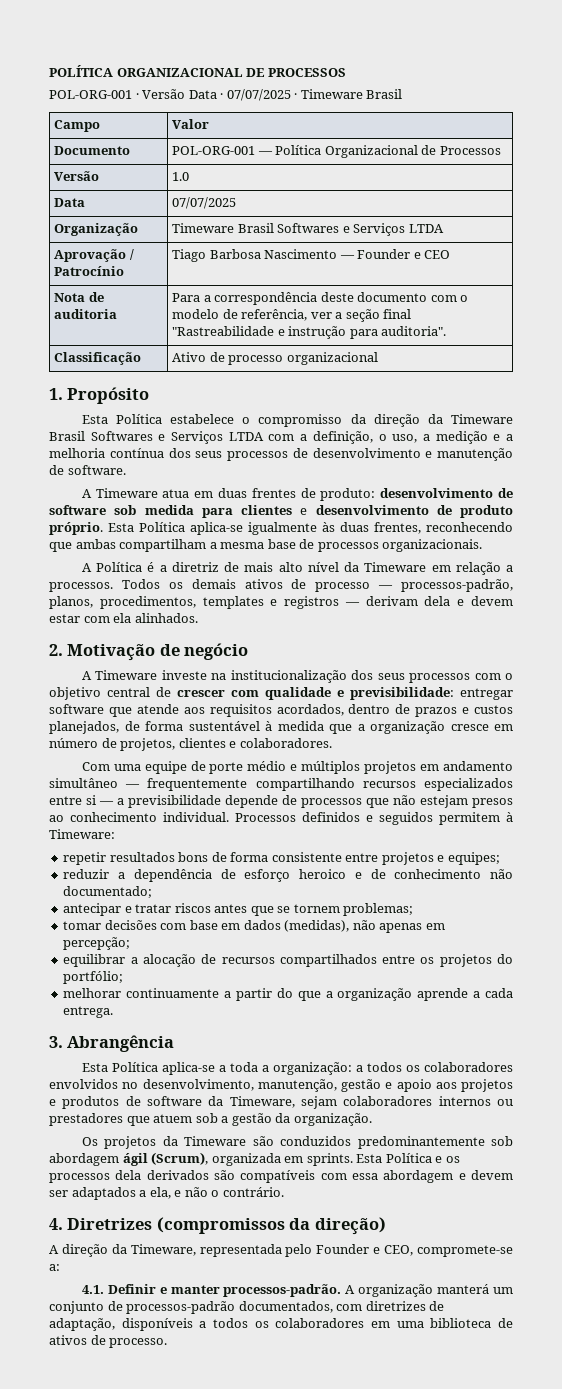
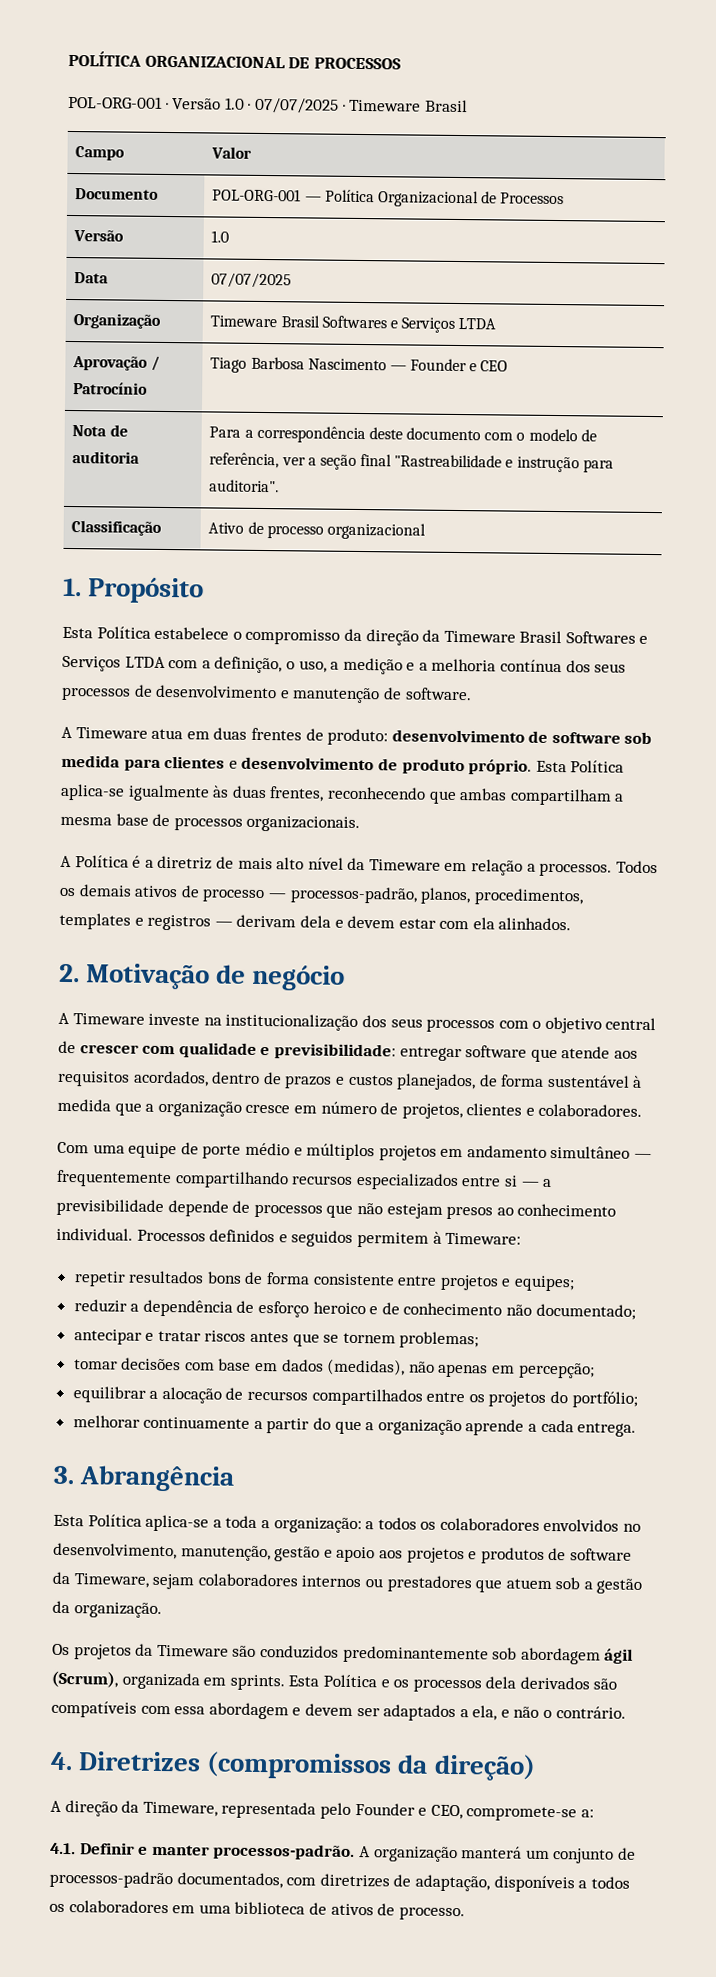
- POL-ORG-001 · Versão Data · 07/07/2025 · Timeware Brasil
+ POL-ORG-001 · Versão 1.0 · 07/07/2025 · Timeware Brasil

